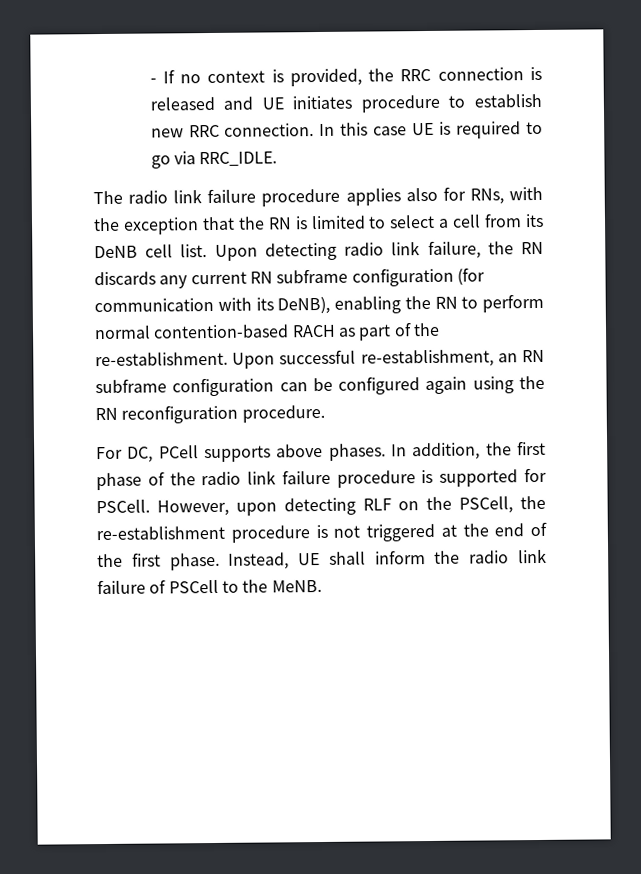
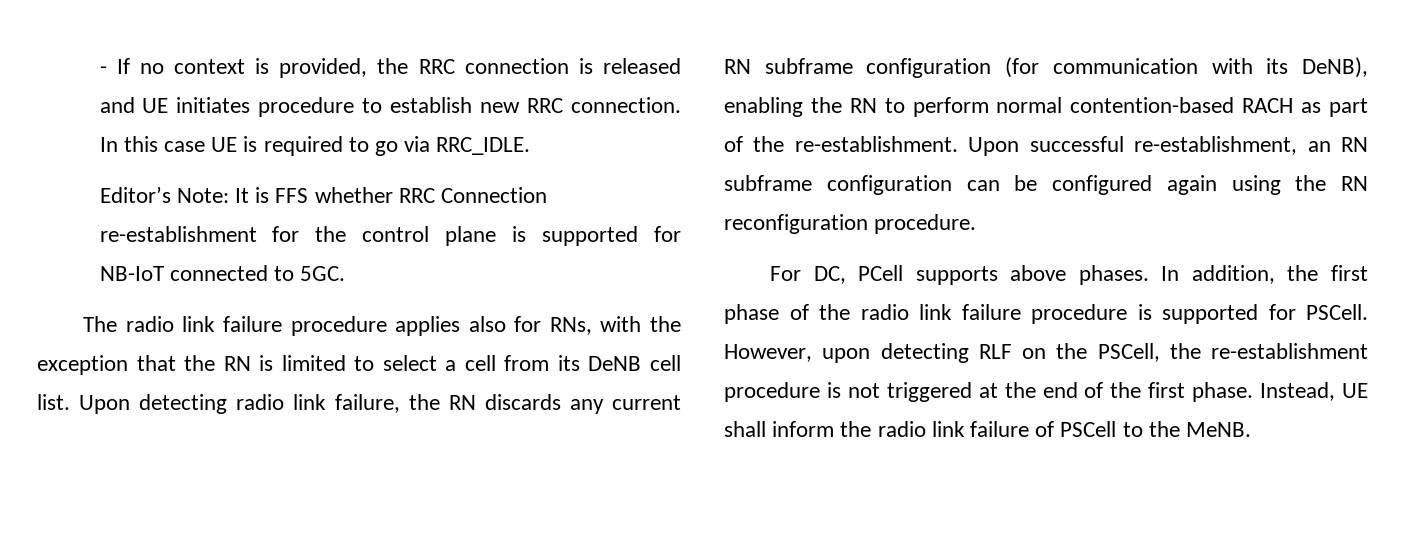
+ Editor’s Note: It is FFS whether RRC Connection re-establishment for the control plane is supported for NB-IoT connected to 5GC.

